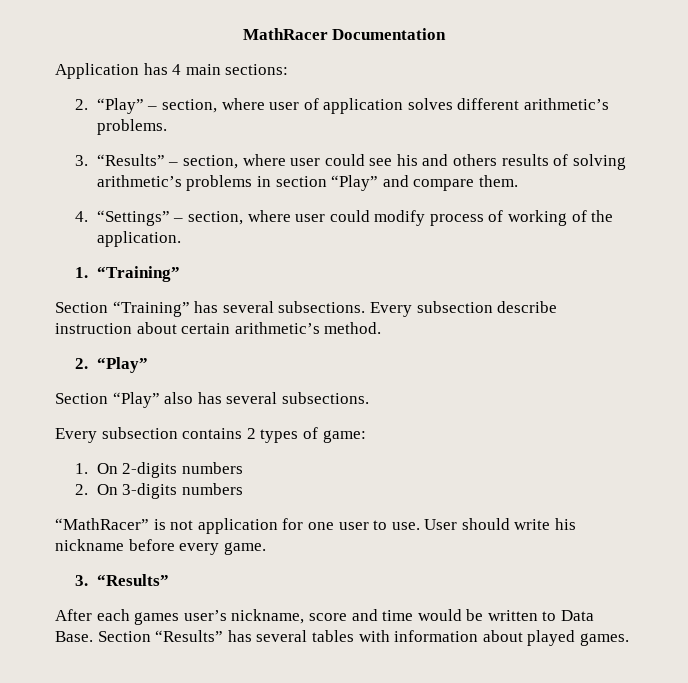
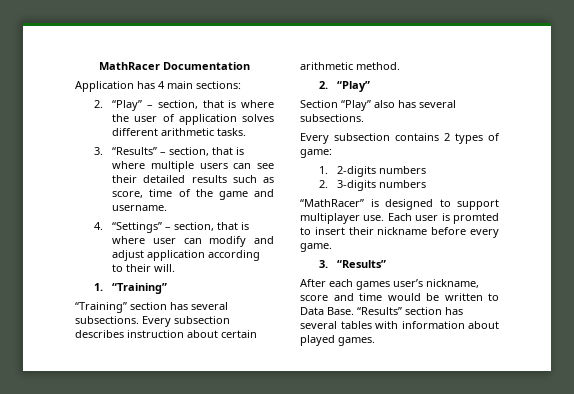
- 2. “Play” – section, where user of application solves different arithmetic’s problems.
+ 2. “Play” – section, that is where the user of application solves different arithmetic tasks.
- 3. “Results” – section, where user could see his and others results of solving arithmetic’s problems in section “Play” and compare them.
- 4. “Settings” – section, where user could modify process of working of the application.
+ 3. “Results” – section, that is where multiple users can see their detailed results such as score, time of the game and username.
+ 4. “Settings” – section, that is where user can modify and adjust application according to their will.
- Section “Training” has several subsections.
+ “Training” section has several subsections.
- Every subsection describe instruction about certain arithmetic’s method.
+ Every subsection describes instruction about certain arithmetic method.
- 1. On 2-digits numbers
+ 1. 2-digits numbers
- 2. On 3-digits numbers
+ 2. 3-digits numbers
- “MathRacer” is not application for one user to use. User should write his nickname before every game.
+ “MathRacer” is designed to support multiplayer use. Each user is promted to insert their nickname before every game.
- Section “Results” has several tables with information about played games.
+ “Results” section has several tables with information about played games.

